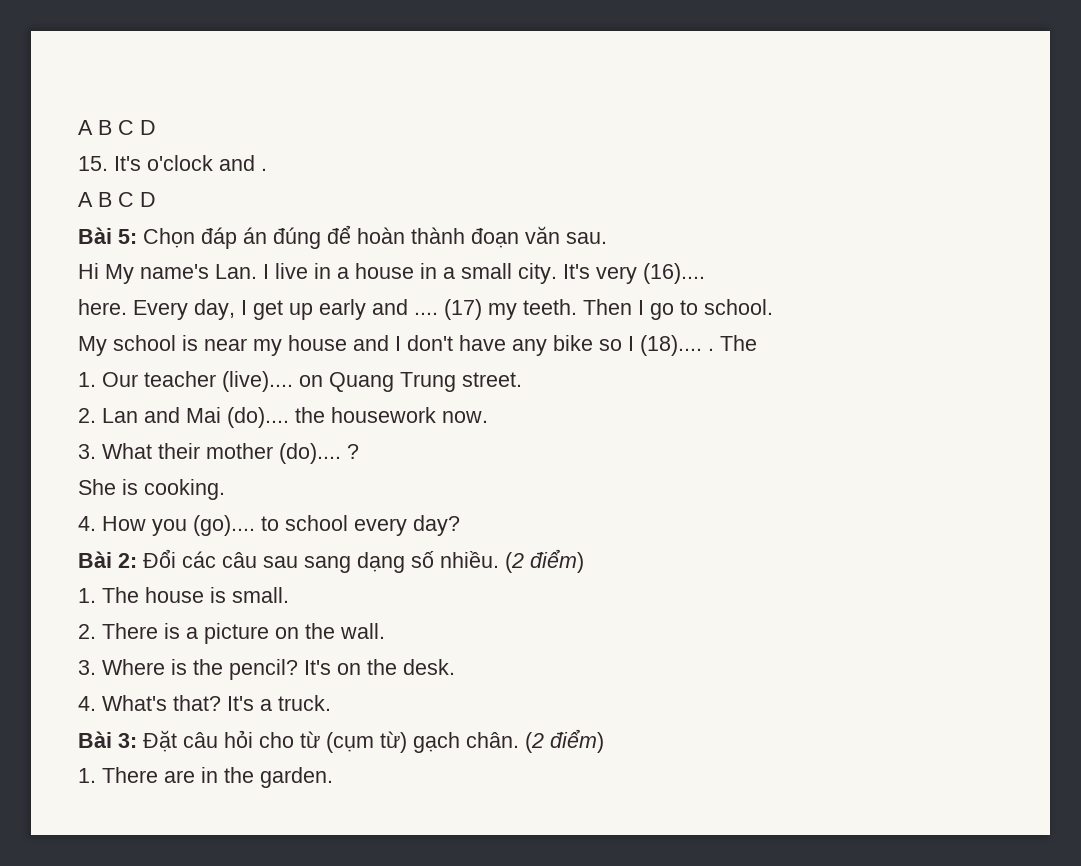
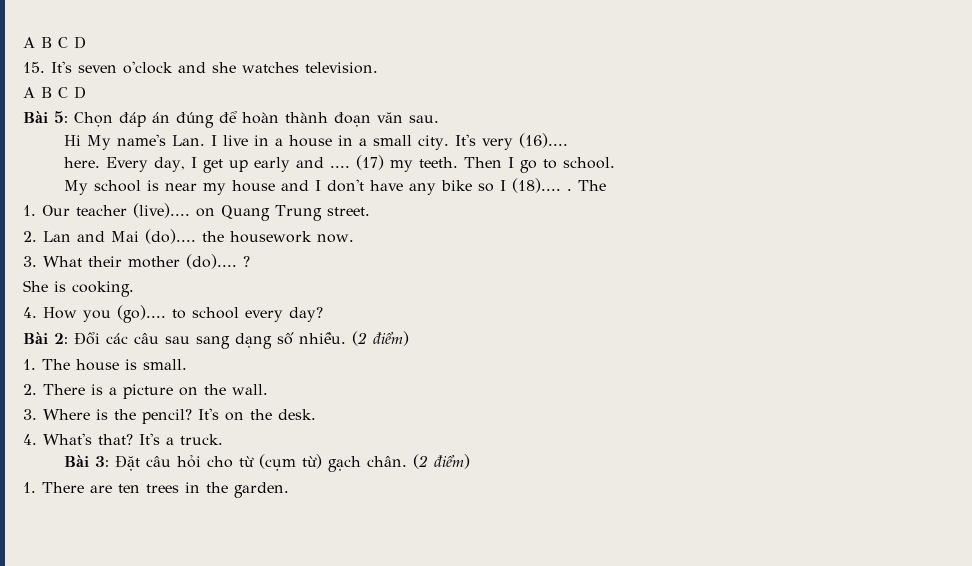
- 15. It's o'clock and .
+ 15. It's seven o'clock and she watches television.
- 1. There are in the garden.
+ 1. There are ten trees in the garden.

